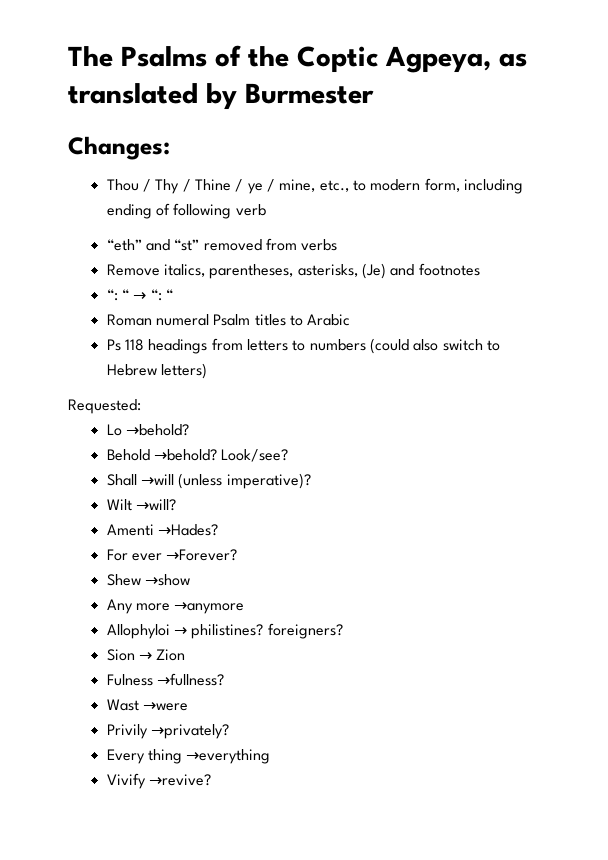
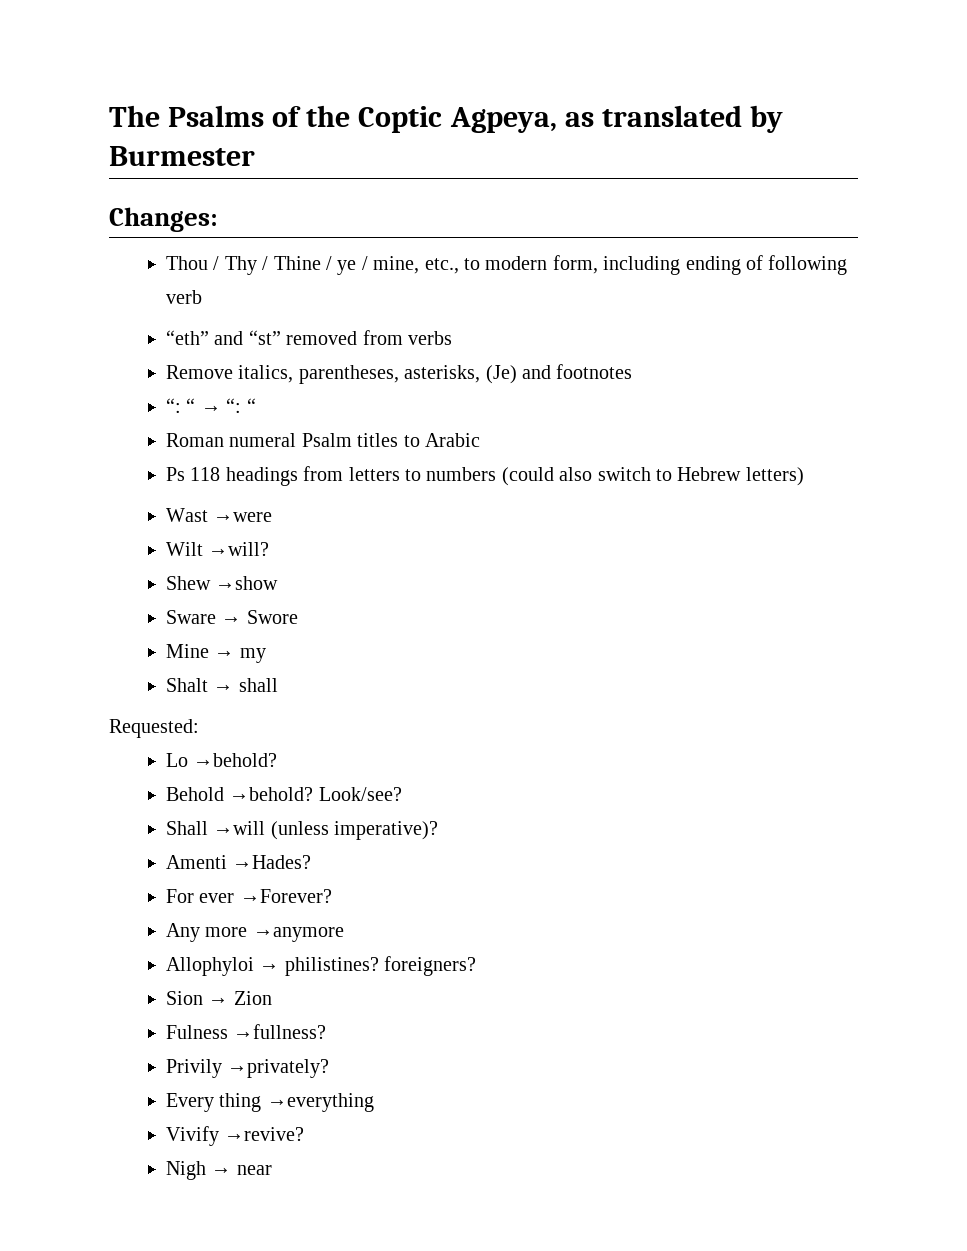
+ Wast →were
+ Wilt →will?
+ Shew →show
+ Sware → Swore
+ Mine → my
+ Shalt → shall
- Wilt →will?
- Shew →show
- Wast →were
+ Nigh → near

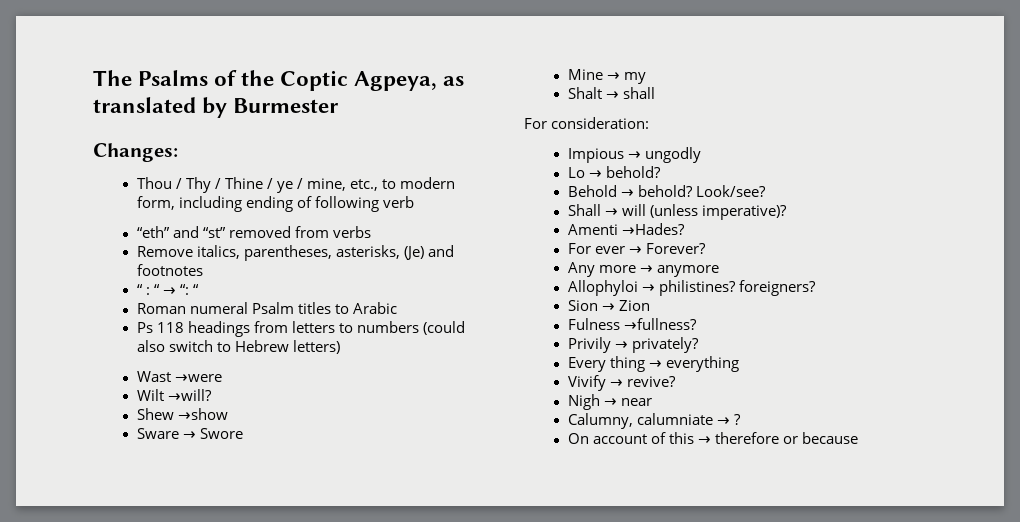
- “: “ → “: “
+ “ : “ → “: “
- Requested:
+ For consideration:
+ Impious → ungodly
- Lo →behold?
+ Lo → behold?
- Behold →behold?
+ Behold → behold?
- Shall →will (unless imperative)?
+ Shall → will (unless imperative)?
- For ever →Forever?
+ For ever → Forever?
- Any more →anymore
+ Any more → anymore
- Privily →privately?
+ Privily → privately?
- Every thing →everything
+ Every thing → everything
- Vivify →revive?
+ Vivify → revive?
+ Calumny, calumniate → ?
+ On account of this → therefore or because

